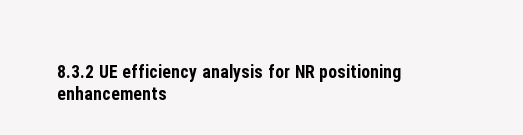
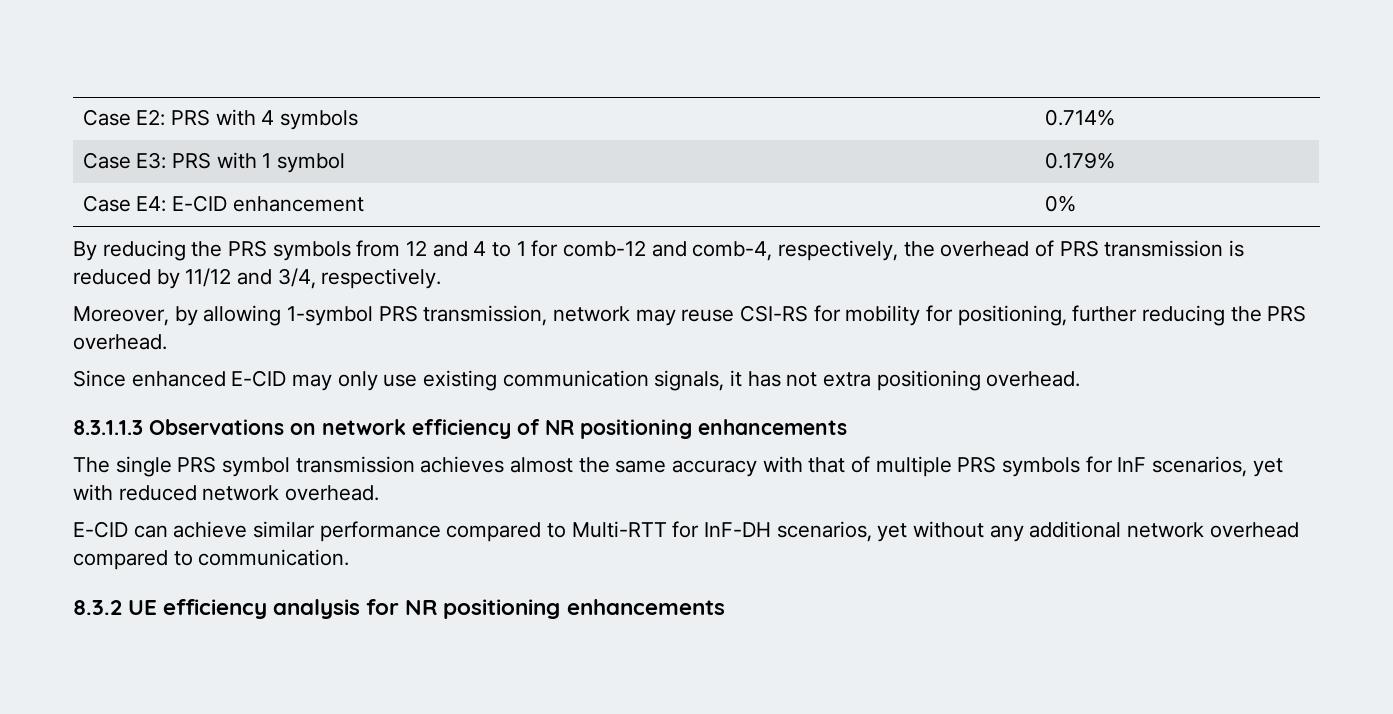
+ Case E2: PRS with 4 symbols | 0.714%
+ Case E3: PRS with 1 symbol | 0.179%
+ Case E4: E-CID enhancement | 0%
+ By reducing the PRS symbols from 12 and 4 to 1 for comb-12 and comb-4, respectively, the overhead of PRS transmission is reduced by 11/12 and 3/4, respectively.
+ Moreover, by allowing 1-symbol PRS transmission, network may reuse CSI-RS for mobility for positioning, further reducing the PRS overhead.
+ Since enhanced E-CID may only use existing communication signals, it has not extra positioning overhead.
+ 8.3.1.1.3 Observations on network efficiency of NR positioning enhancements
+ The single PRS symbol transmission achieves almost the same accuracy with that of multiple PRS symbols for InF scenarios, yet with reduced network overhead.
+ E-CID can achieve similar performance compared to Multi-RTT for InF-DH scenarios, yet without any additional network overhead compared to communication.

